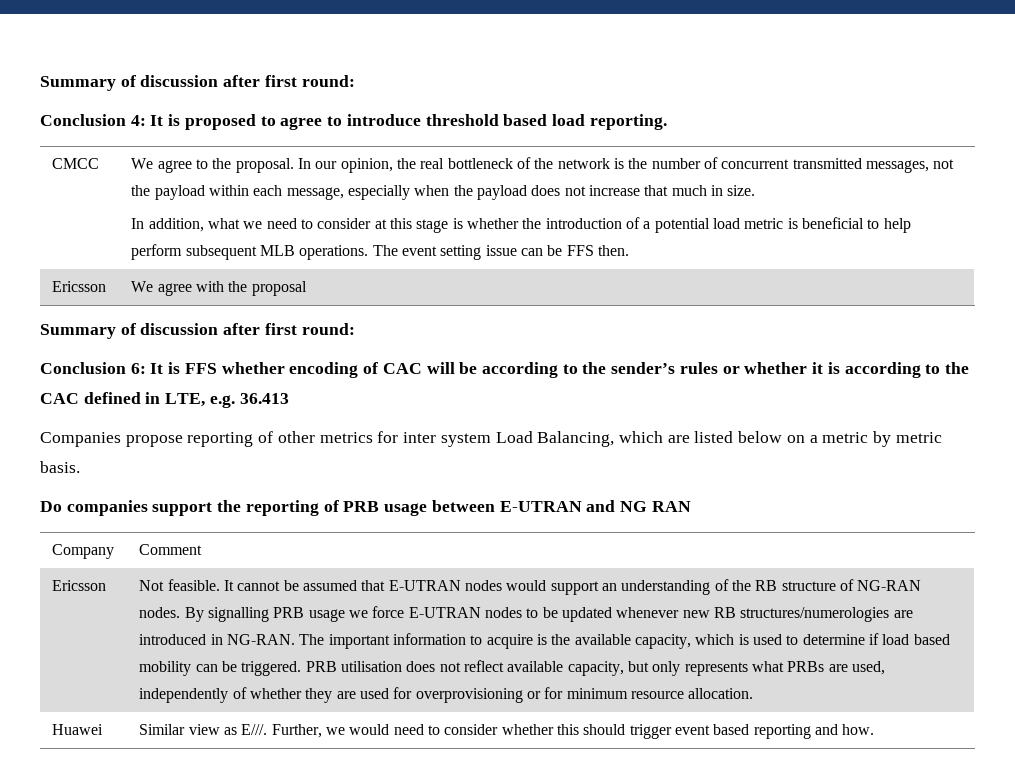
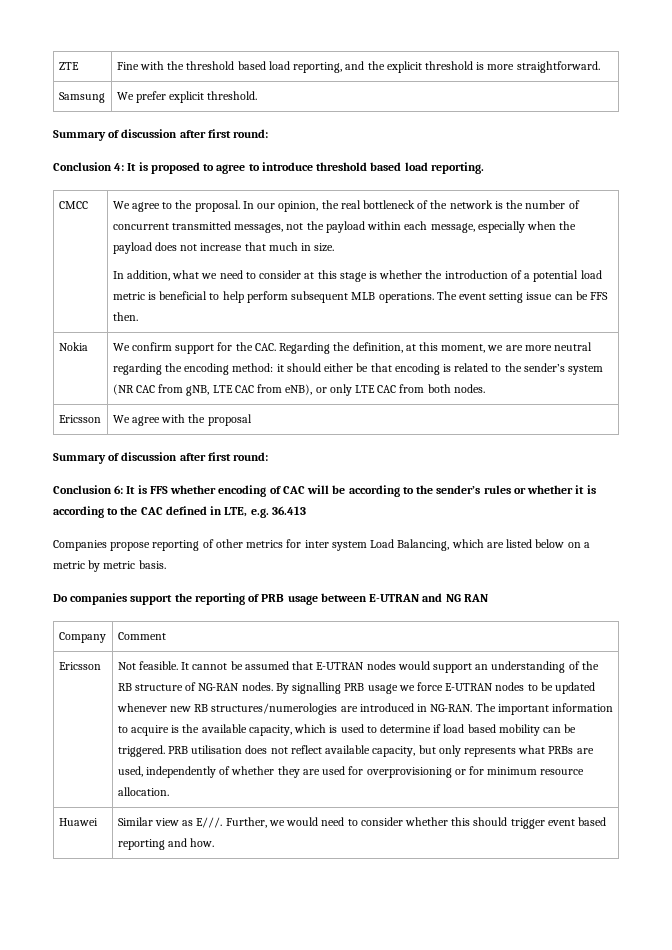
+ ZTE | Fine with the threshold based load reporting, and the explicit threshold is more straightforward.
+ Samsung | We prefer explicit threshold.
+ Nokia | We confirm support for the CAC. Regarding the definition, at this moment, we are more neutral regarding the encoding method: it should either be that encoding is related to the sender’s system (NR CAC from gNB, LTE CAC from eNB), or only LTE CAC from both nodes.

